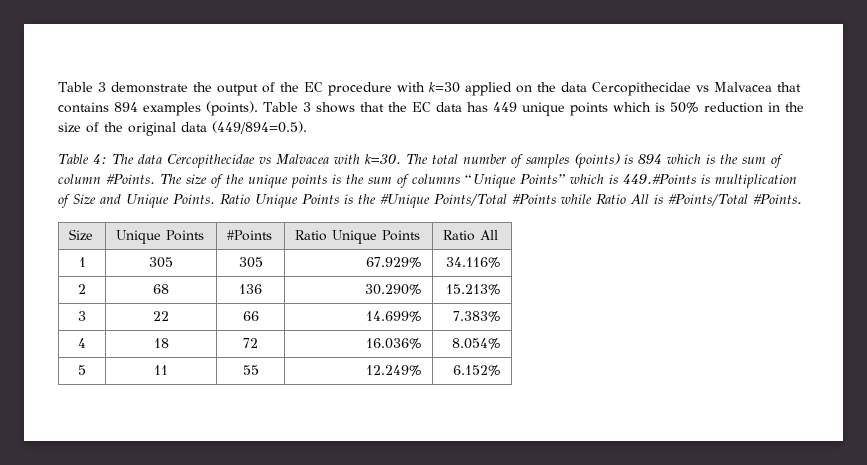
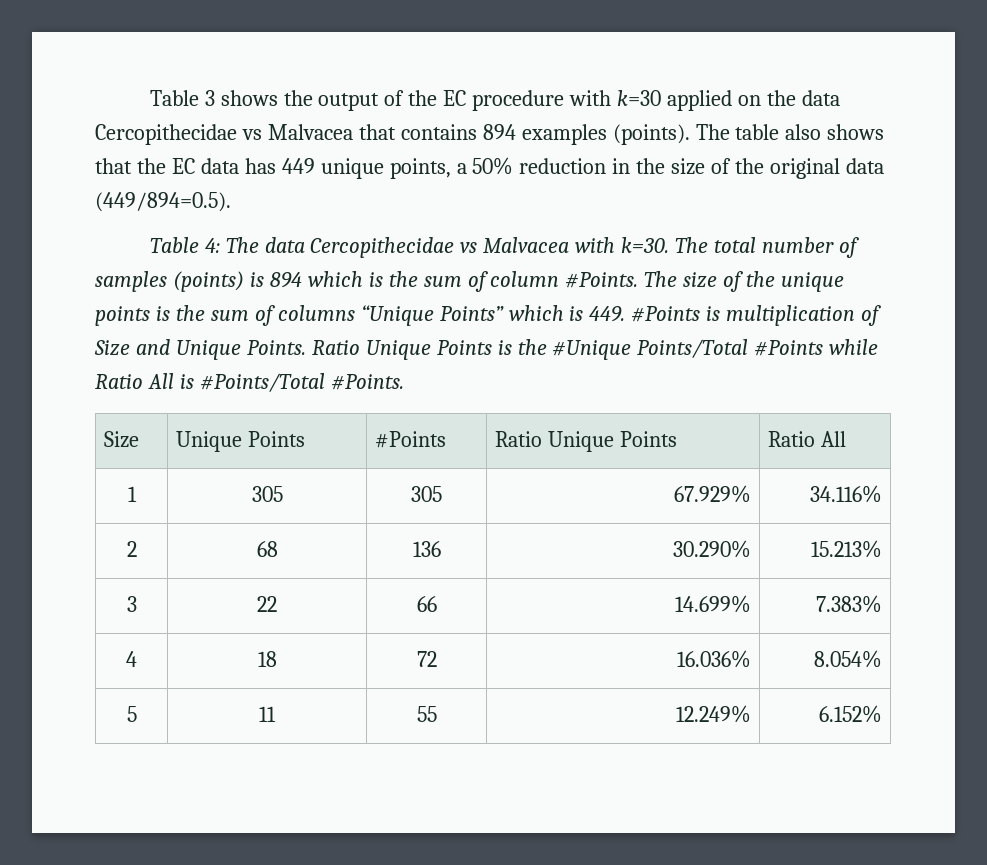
- Table 3 demonstrate the output of the EC procedure with k=30 applied on the data Cercopithecidae vs Malvacea that contains 894 examples (points).
+ Table 3 shows the output of the EC procedure with k=30 applied on the data Cercopithecidae vs Malvacea that contains 894 examples (points).
- Table 3 shows that the EC data has 449 unique points which is 50% reduction in the size of the original data (449/894=0.5).
+ The table also shows that the EC data has 449 unique points, a 50% reduction in the size of the original data (449/894=0.5).
- The size of the unique points is the sum of columns “Unique Points” which is 449.#Points is multiplication of Size and Unique Points.
+ The size of the unique points is the sum of columns “Unique Points” which is 449. #Points is multiplication of Size and Unique Points.

